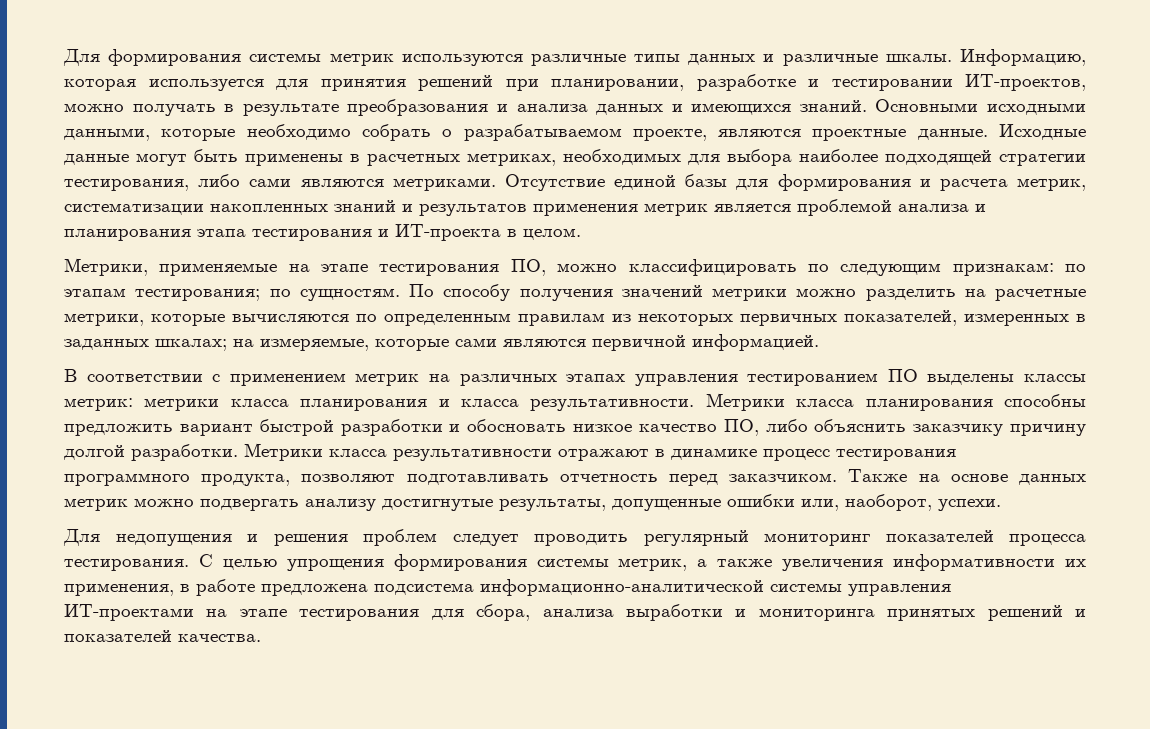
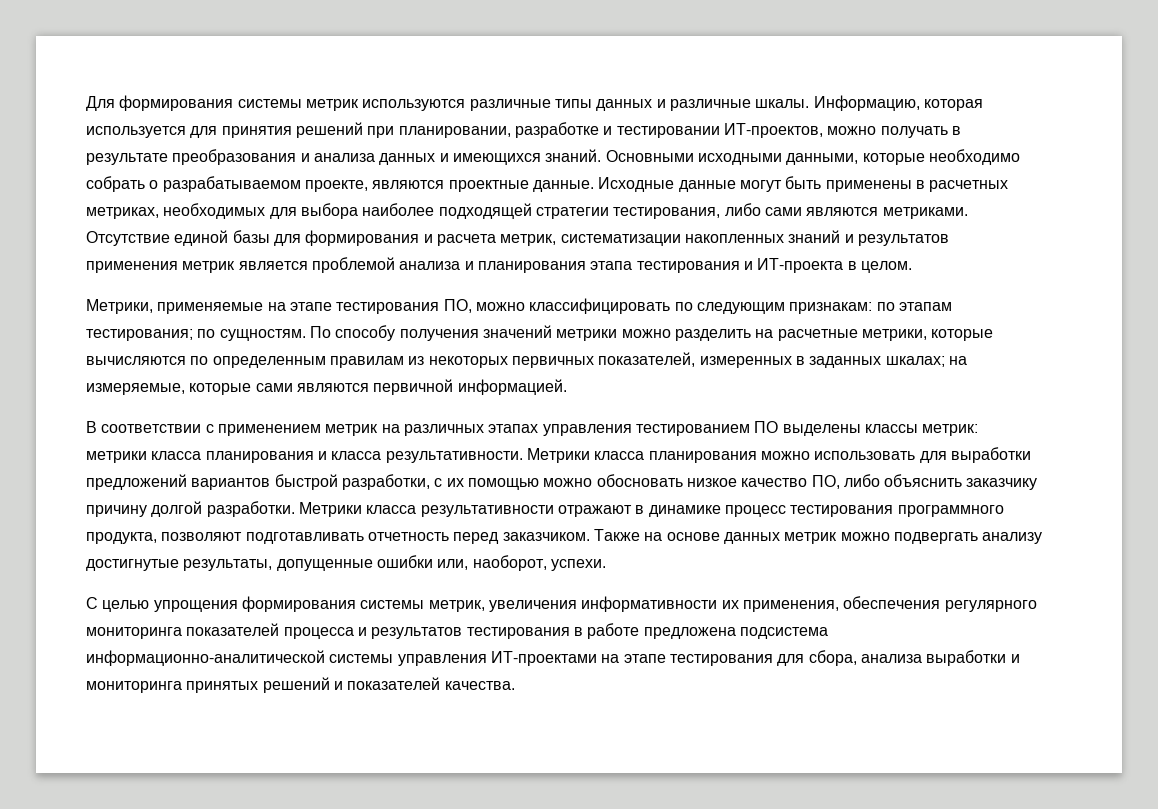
- Метрики класса планирования способны предложить вариант быстрой разработки и обосновать низкое качество ПО, либо объяснить заказчику причину долгой разработки.
+ Метрики класса планирования можно использовать для выработки предложений вариантов быстрой разработки, с их помощью можно обосновать низкое качество ПО, либо объяснить заказчику причину долгой разработки.
- Для недопущения и решения проблем следует проводить регулярный мониторинг показателей процесса тестирования. С целью упрощения формирования системы метрик, а также увеличения информативности их применения, в работе предложена подсистема информационно-аналитической системы управления ИТ-проектами на этапе тестирования для сбора, анализа выработки и мониторинга принятых решений и показателей качества.
+ С целью упрощения формирования системы метрик, увеличения информативности их применения, обеспечения регулярного мониторинга показателей процесса и результатов тестирования в работе предложена подсистема информационно-аналитической системы управления ИТ-проектами на этапе тестирования для сбора, анализа выработки и мониторинга принятых решений и показателей качества.

